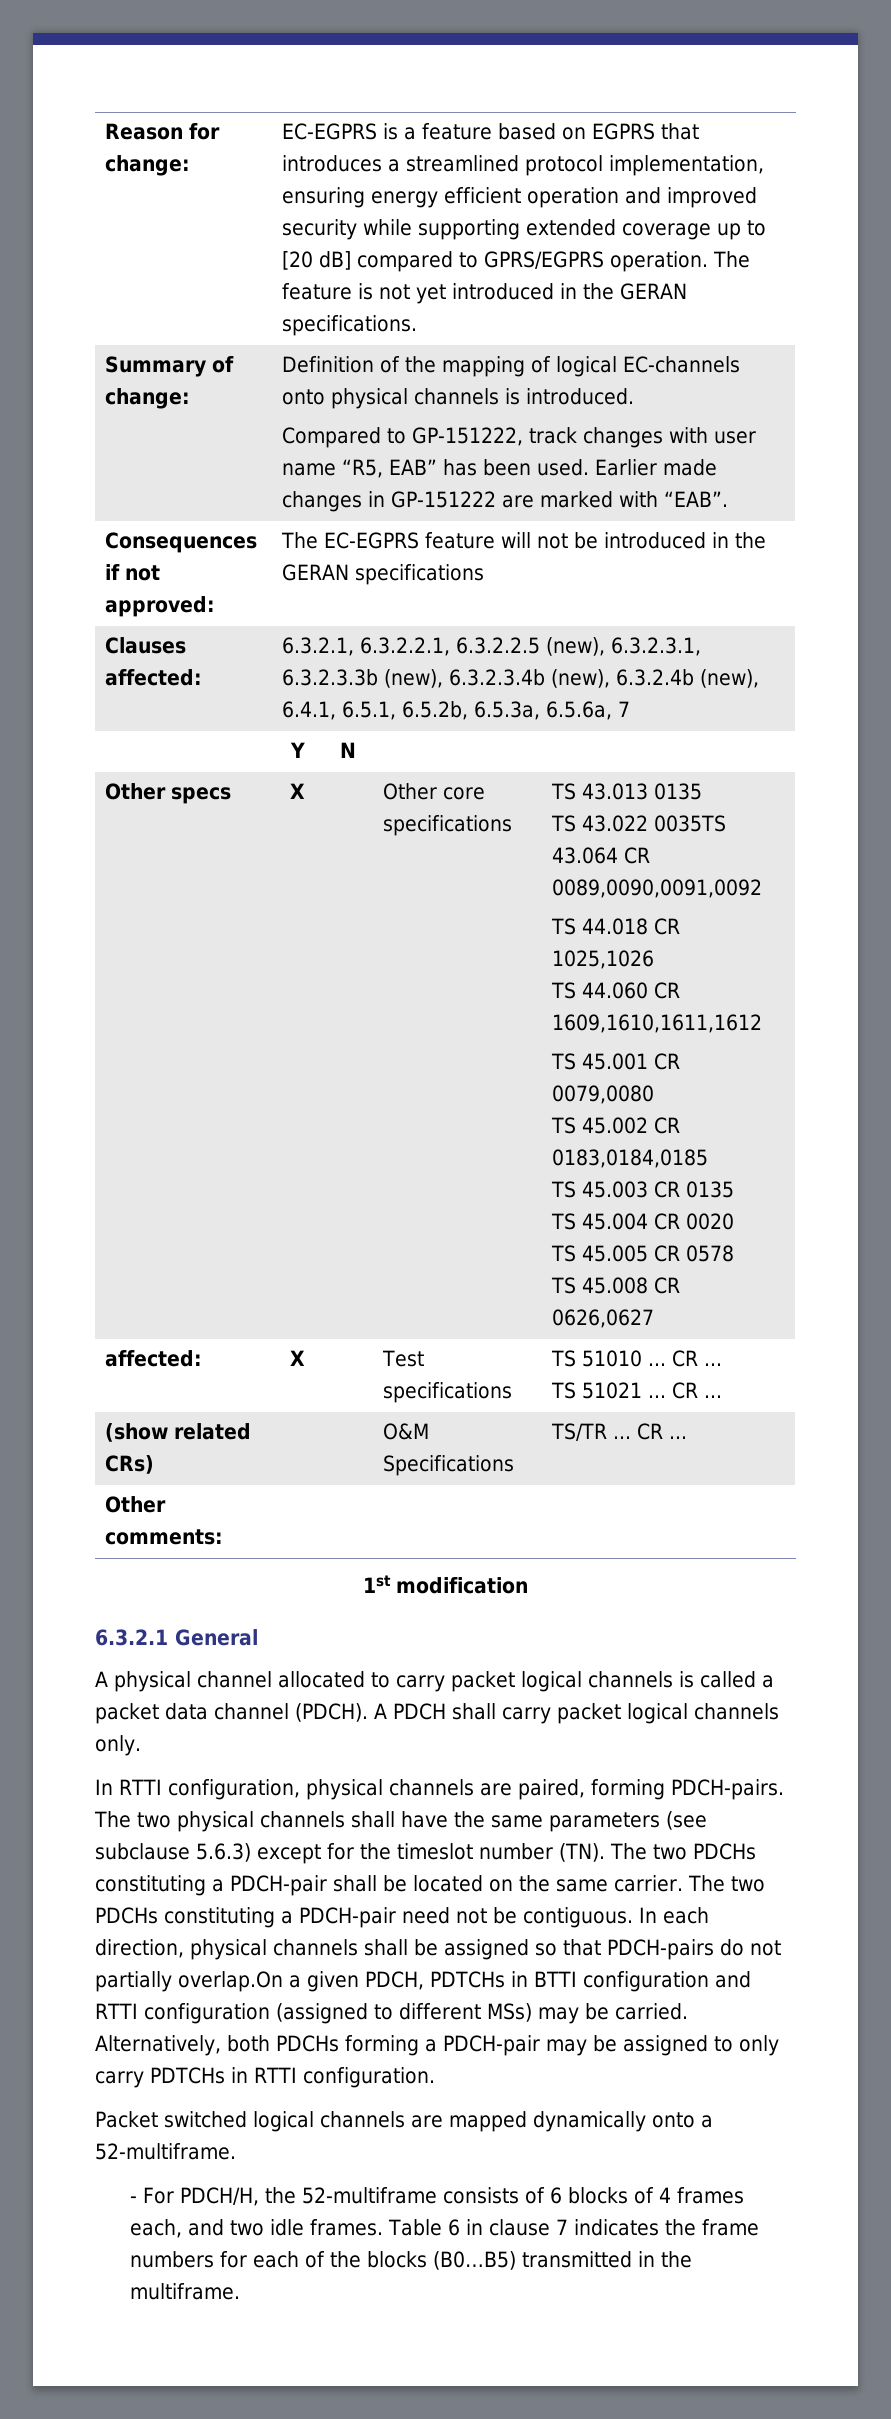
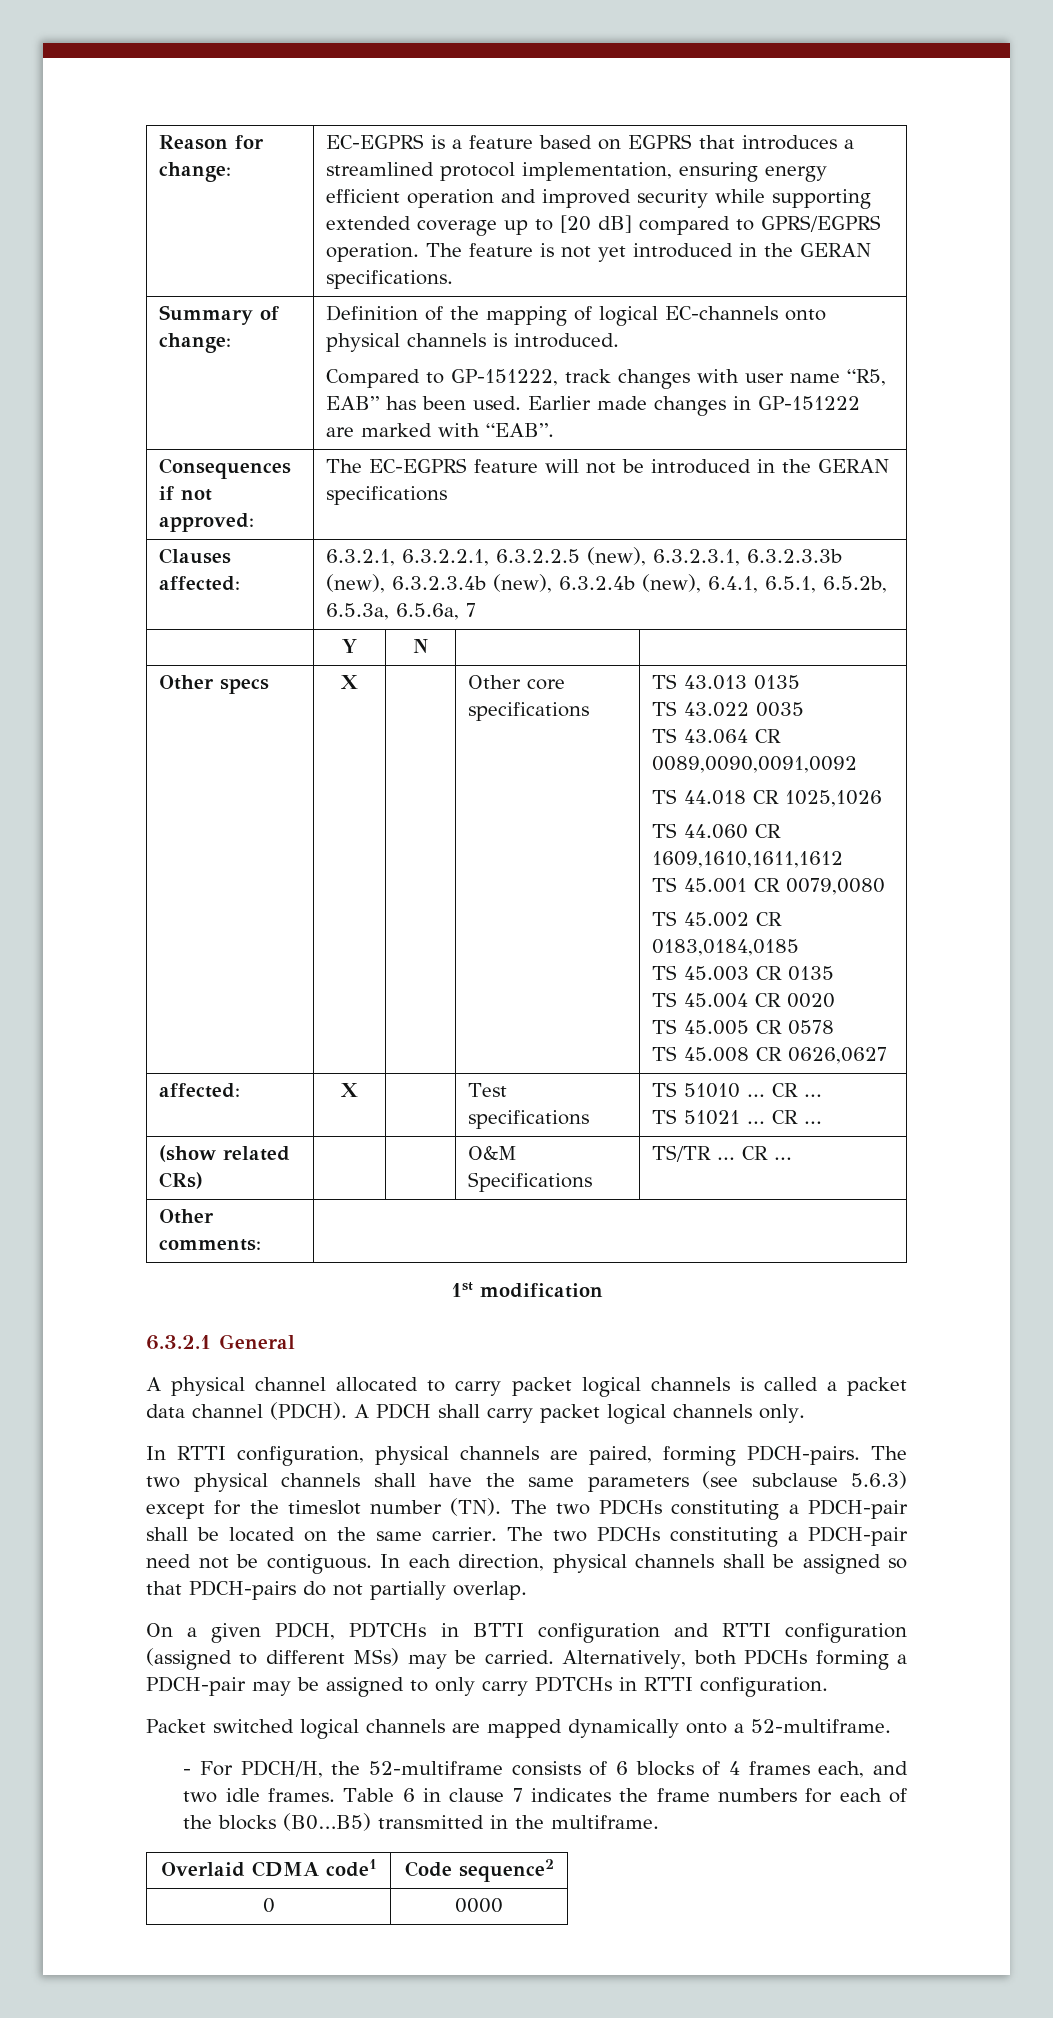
- TS 43.022 0035TS 43.064 CR 0089,0090,0091,0092
+ TS 43.022 0035
+ TS 43.064 CR 0089,0090,0091,0092
- In each direction, physical channels shall be assigned so that PDCH-pairs do not partially overlap.On a given PDCH, PDTCHs in BTTI configuration and RTTI configuration (assigned to different MSs) may be carried.
+ In each direction, physical channels shall be assigned so that PDCH-pairs do not partially overlap.
+ On a given PDCH, PDTCHs in BTTI configuration and RTTI configuration (assigned to different MSs) may be carried.
+ Overlaid CDMA code1 | Code sequence2
+ 0 | 0000

